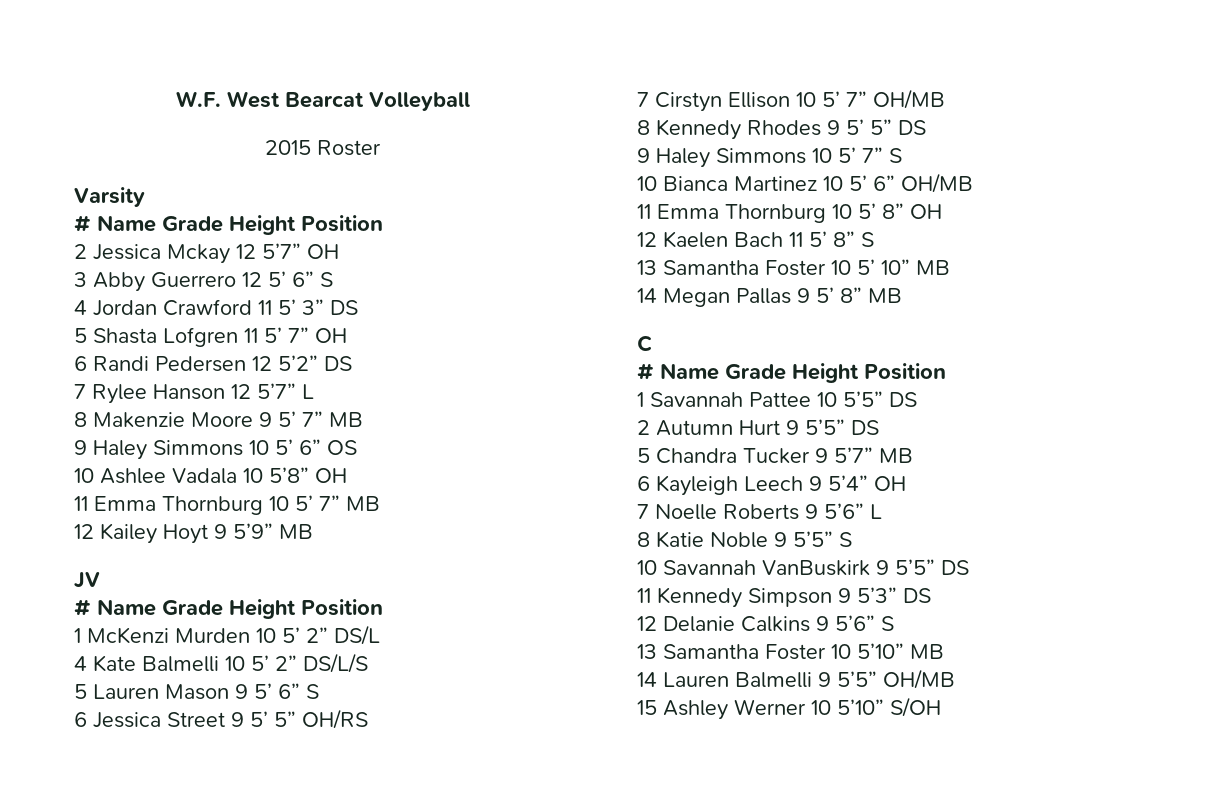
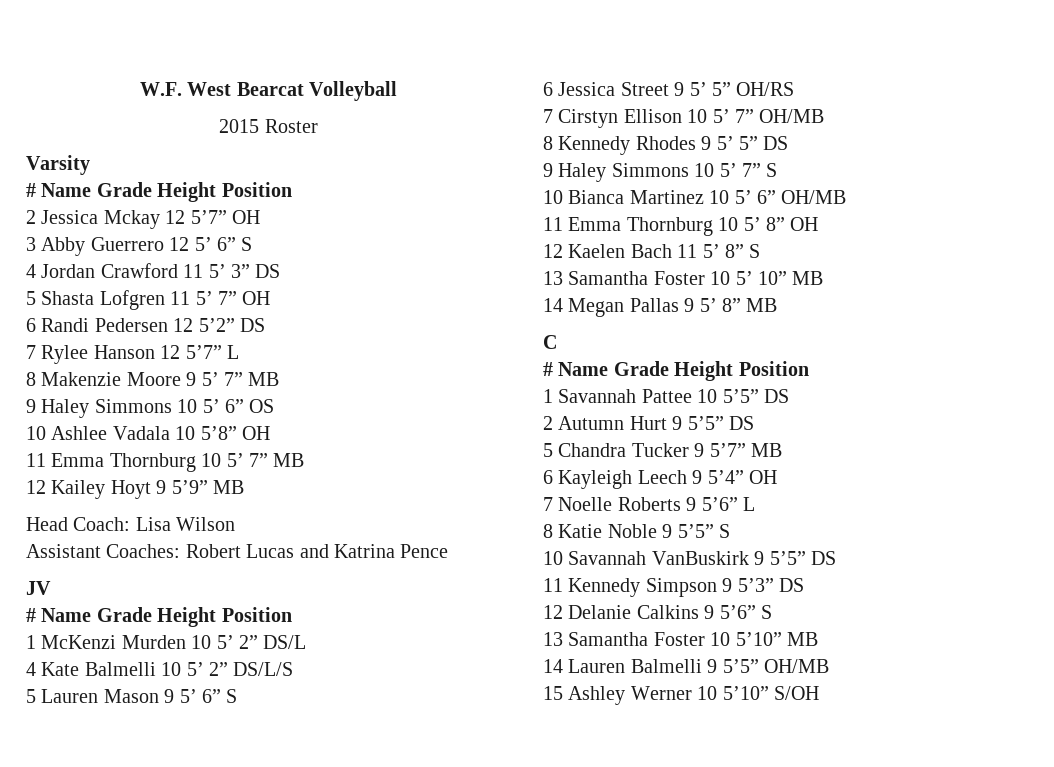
+ Head Coach: Lisa Wilson
+ Assistant Coaches: Robert Lucas and Katrina Pence

